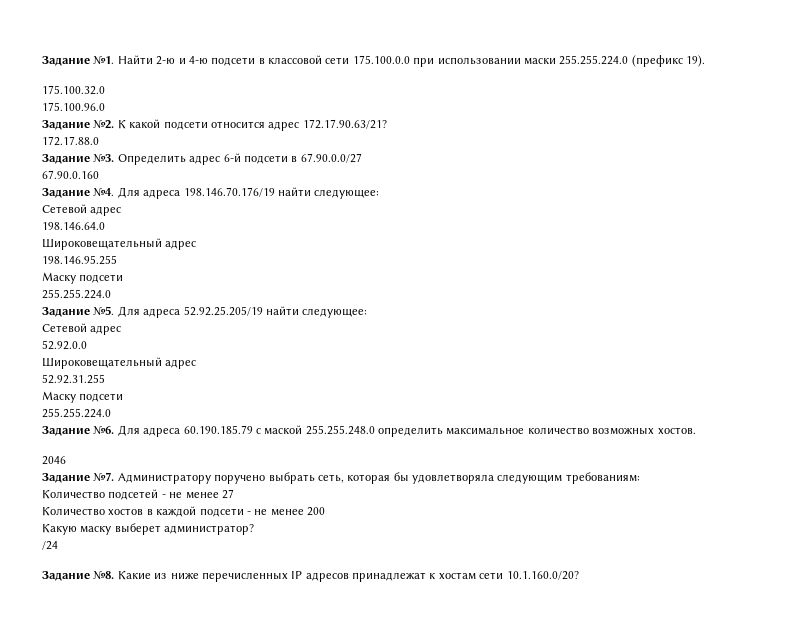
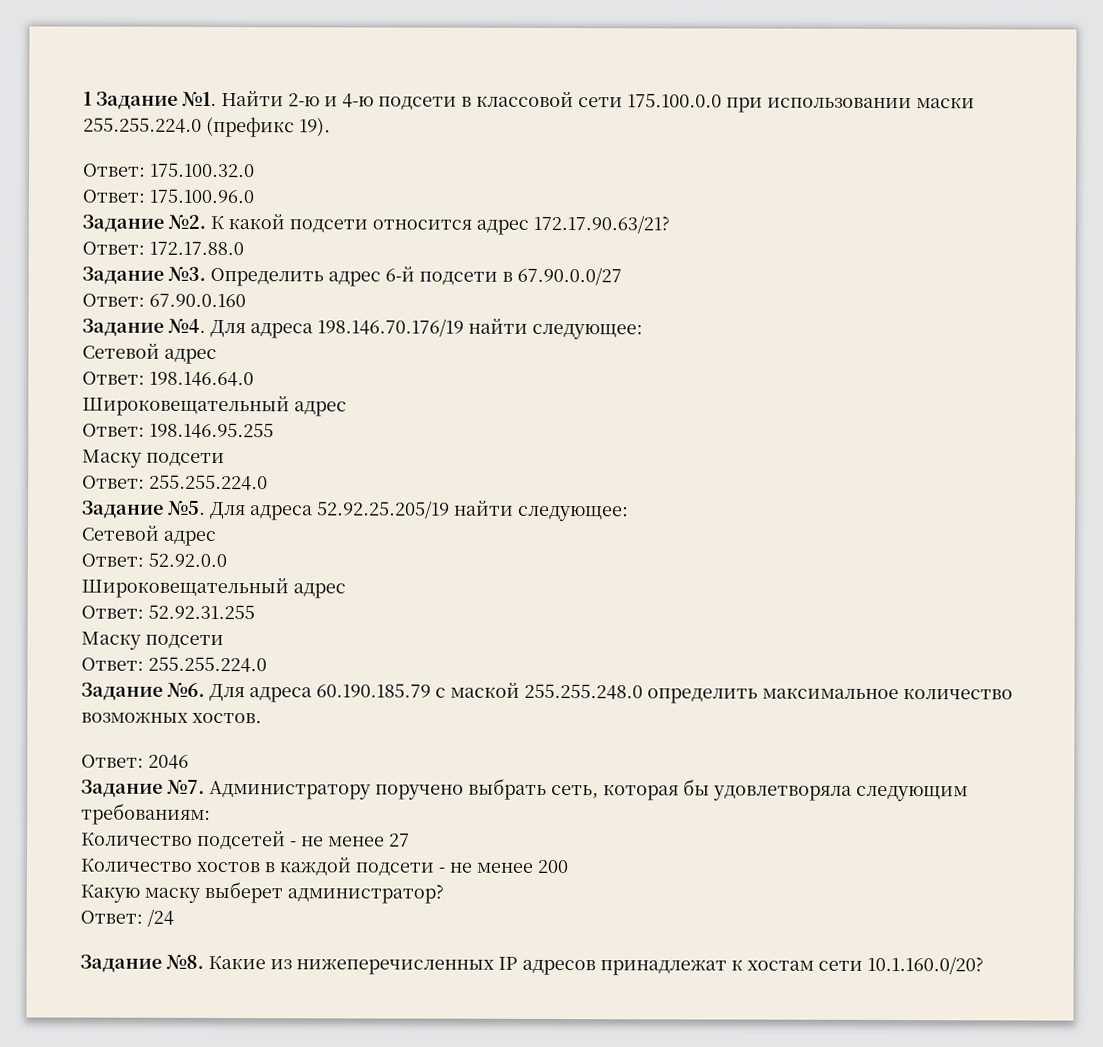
- Задание №1.
+ 1 Задание №1.
- 175.100.32.0
+ Ответ: 175.100.32.0
- 175.100.96.0
+ Ответ: 175.100.96.0
- 172.17.88.0
+ Ответ: 172.17.88.0
- 67.90.0.160
+ Ответ: 67.90.0.160
- 198.146.64.0
+ Ответ: 198.146.64.0
- 198.146.95.255
+ Ответ: 198.146.95.255
  Маску подсети
- 255.255.224.0
+ Ответ: 255.255.224.0
- 52.92.0.0
+ Ответ: 52.92.0.0
- 52.92.31.255
+ Ответ: 52.92.31.255
  Маску подсети
- 255.255.224.0
+ Ответ: 255.255.224.0
- 2046
+ Ответ: 2046
- /24
+ Ответ: /24
- Какие из ниже перечисленных IP адресов принадлежат к хостам сети 10.1.160.0/20?
+ Какие из нижеперечисленных IP адресов принадлежат к хостам сети 10.1.160.0/20?

